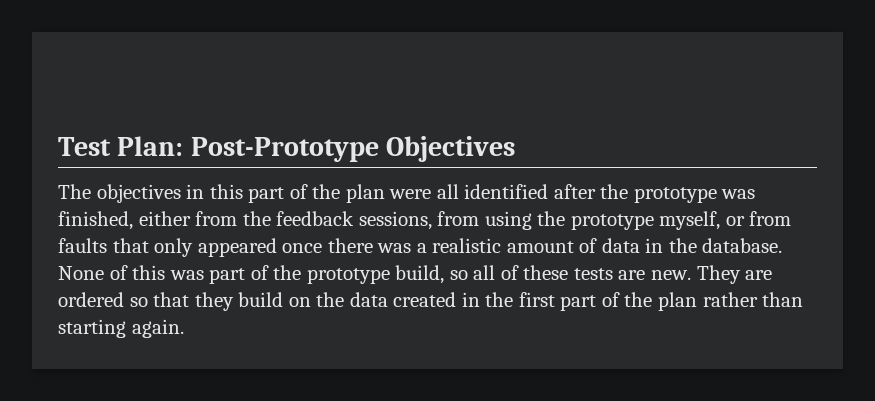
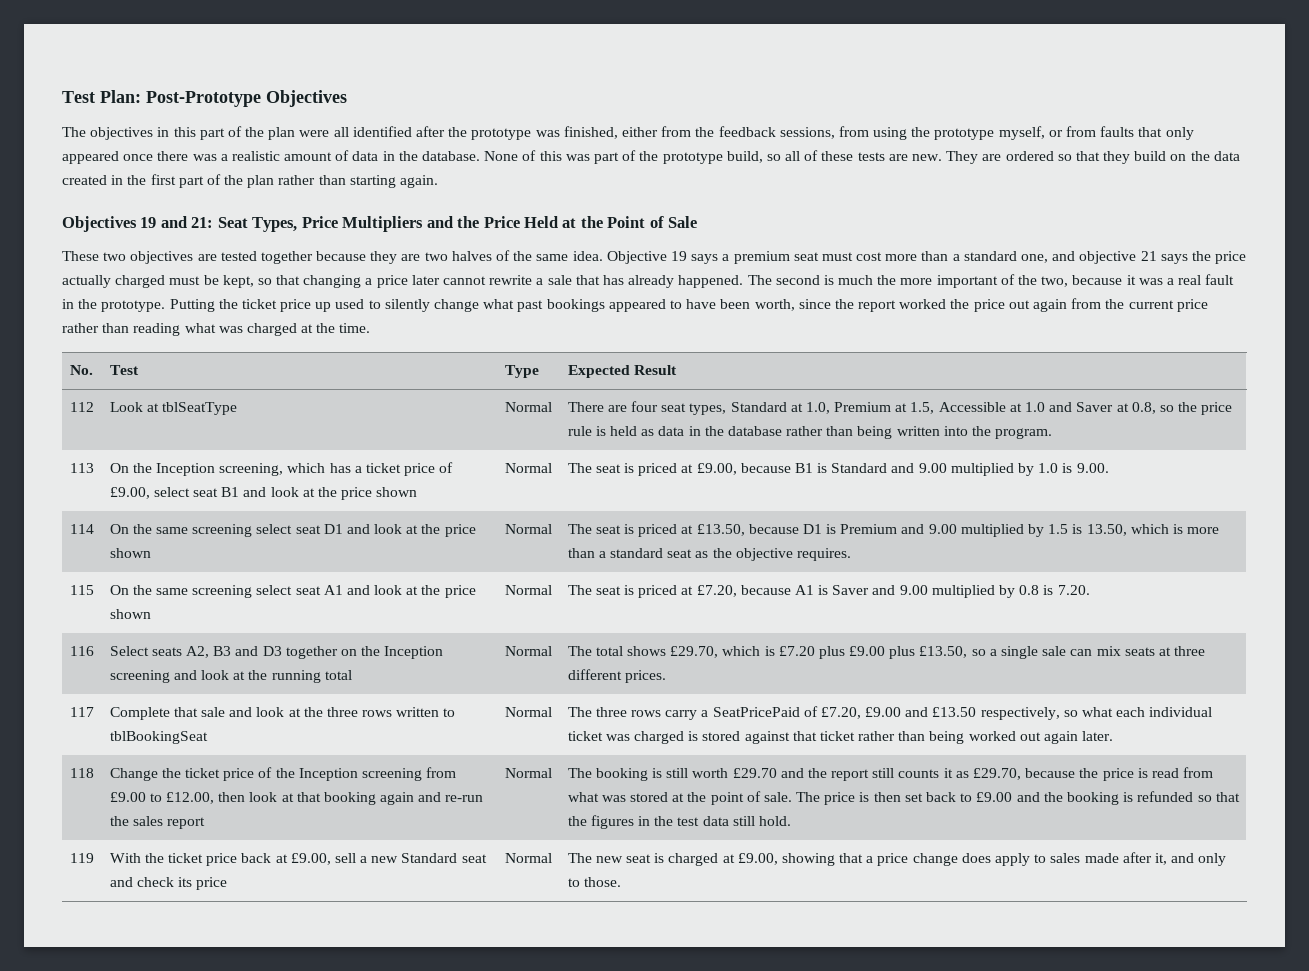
+ Objectives 19 and 21: Seat Types, Price Multipliers and the Price Held at the Point of Sale
+ These two objectives are tested together because they are two halves of the same idea. Objective 19 says a premium seat must cost more than a standard one, and objective 21 says the price actually charged must be kept, so that changing a price later cannot rewrite a sale that has already happened. The second is much the more important of the two, because it was a real fault in the prototype. Putting the ticket price up used to silently change what past bookings appeared to have been worth, since the report worked the price out again from the current price rather than reading what was charged at the time.
+ No. | Test | Type | Expected Result
+ 112 | Look at tblSeatType | Normal | There are four seat types, Standard at 1.0, Premium at 1.5, Accessible at 1.0 and Saver at 0.8, so the price rule is held as data in the database rather than being written into the program.
+ 113 | On the Inception screening, which has a ticket price of £9.00, select seat B1 and look at the price shown | Normal | The seat is priced at £9.00, because B1 is Standard and 9.00 multiplied by 1.0 is 9.00.
+ 114 | On the same screening select seat D1 and look at the price shown | Normal | The seat is priced at £13.50, because D1 is Premium and 9.00 multiplied by 1.5 is 13.50, which is more than a standard seat as the objective requires.
+ 115 | On the same screening select seat A1 and look at the price shown | Normal | The seat is priced at £7.20, because A1 is Saver and 9.00 multiplied by 0.8 is 7.20.
+ 116 | Select seats A2, B3 and D3 together on the Inception screening and look at the running total | Normal | The total shows £29.70, which is £7.20 plus £9.00 plus £13.50, so a single sale can mix seats at three different prices.
+ 117 | Complete that sale and look at the three rows written to tblBookingSeat | Normal | The three rows carry a SeatPricePaid of £7.20, £9.00 and £13.50 respectively, so what each individual ticket was charged is stored against that ticket rather than being worked out again later.
+ 118 | Change the ticket price of the Inception screening from £9.00 to £12.00, then look at that booking again and re-run the sales report | Normal | The booking is still worth £29.70 and the report still counts it as £29.70, because the price is read from what was stored at the point of sale. The price is then set back to £9.00 and the booking is refunded so that the figures in the test data still hold.
+ 119 | With the ticket price back at £9.00, sell a new Standard seat and check its price | Normal | The new seat is charged at £9.00, showing that a price change does apply to sales made after it, and only to those.

